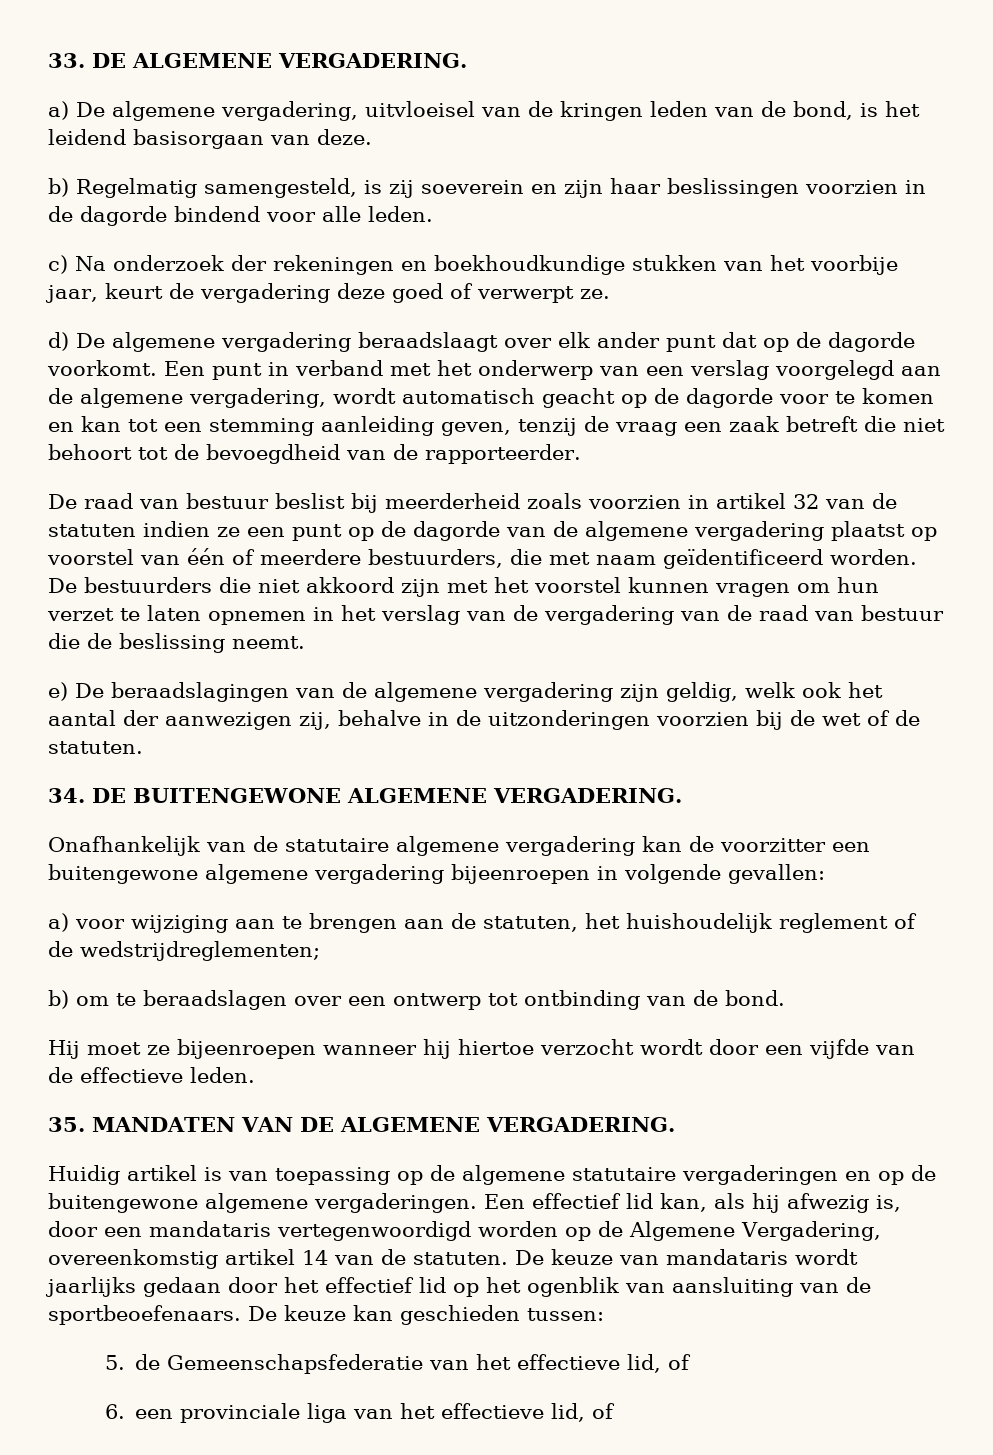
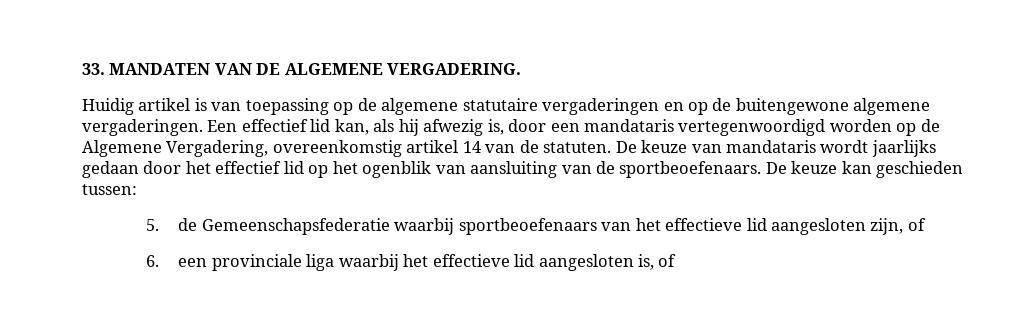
- 33. DE ALGEMENE VERGADERING.
- a) De algemene vergadering, uitvloeisel van de kringen leden van de bond, is het leidend basisorgaan van deze.
- b) Regelmatig samengesteld, is zij soeverein en zijn haar beslissingen voorzien in de dagorde bindend voor alle leden.
- c) Na onderzoek der rekeningen en boekhoudkundige stukken van het voorbije jaar, keurt de vergadering deze goed of verwerpt ze.
- d) De algemene vergadering beraadslaagt over elk ander punt dat op de dagorde voorkomt. Een punt in verband met het onderwerp van een verslag voorgelegd aan de algemene vergadering, wordt automatisch geacht op de dagorde voor te komen en kan tot een stemming aanleiding geven, tenzij de vraag een zaak betreft die niet behoort tot de bevoegdheid van de rapporteerder.
- De raad van bestuur beslist bij meerderheid zoals voorzien in artikel 32 van de statuten indien ze een punt op de dagorde van de algemene vergadering plaatst op voorstel van één of meerdere bestuurders, die met naam geïdentificeerd worden. De bestuurders die niet akkoord zijn met het voorstel kunnen vragen om hun verzet te laten opnemen in het verslag van de vergadering van de raad van bestuur die de beslissing neemt.
- e) De beraadslagingen van de algemene vergadering zijn geldig, welk ook het aantal der aanwezigen zij, behalve in de uitzonderingen voorzien bij de wet of de statuten.
- 34. DE BUITENGEWONE ALGEMENE VERGADERING.
- Onafhankelijk van de statutaire algemene vergadering kan de voorzitter een buitengewone algemene vergadering bijeenroepen in volgende gevallen:
- a) voor wijziging aan te brengen aan de statuten, het huishoudelijk reglement of de wedstrijdreglementen;
- b) om te beraadslagen over een ontwerp tot ontbinding van de bond.
- Hij moet ze bijeenroepen wanneer hij hiertoe verzocht wordt door een vijfde van de effectieve leden.
- 35. MANDATEN VAN DE ALGEMENE VERGADERING.
+ 33. MANDATEN VAN DE ALGEMENE VERGADERING.
- 5. de Gemeenschapsfederatie van het effectieve lid, of
+ 5. de Gemeenschapsfederatie waarbij sportbeoefenaars van het effectieve lid aangesloten zijn, of
- 6. een provinciale liga van het effectieve lid, of
+ 6. een provinciale liga waarbij het effectieve lid aangesloten is, of

